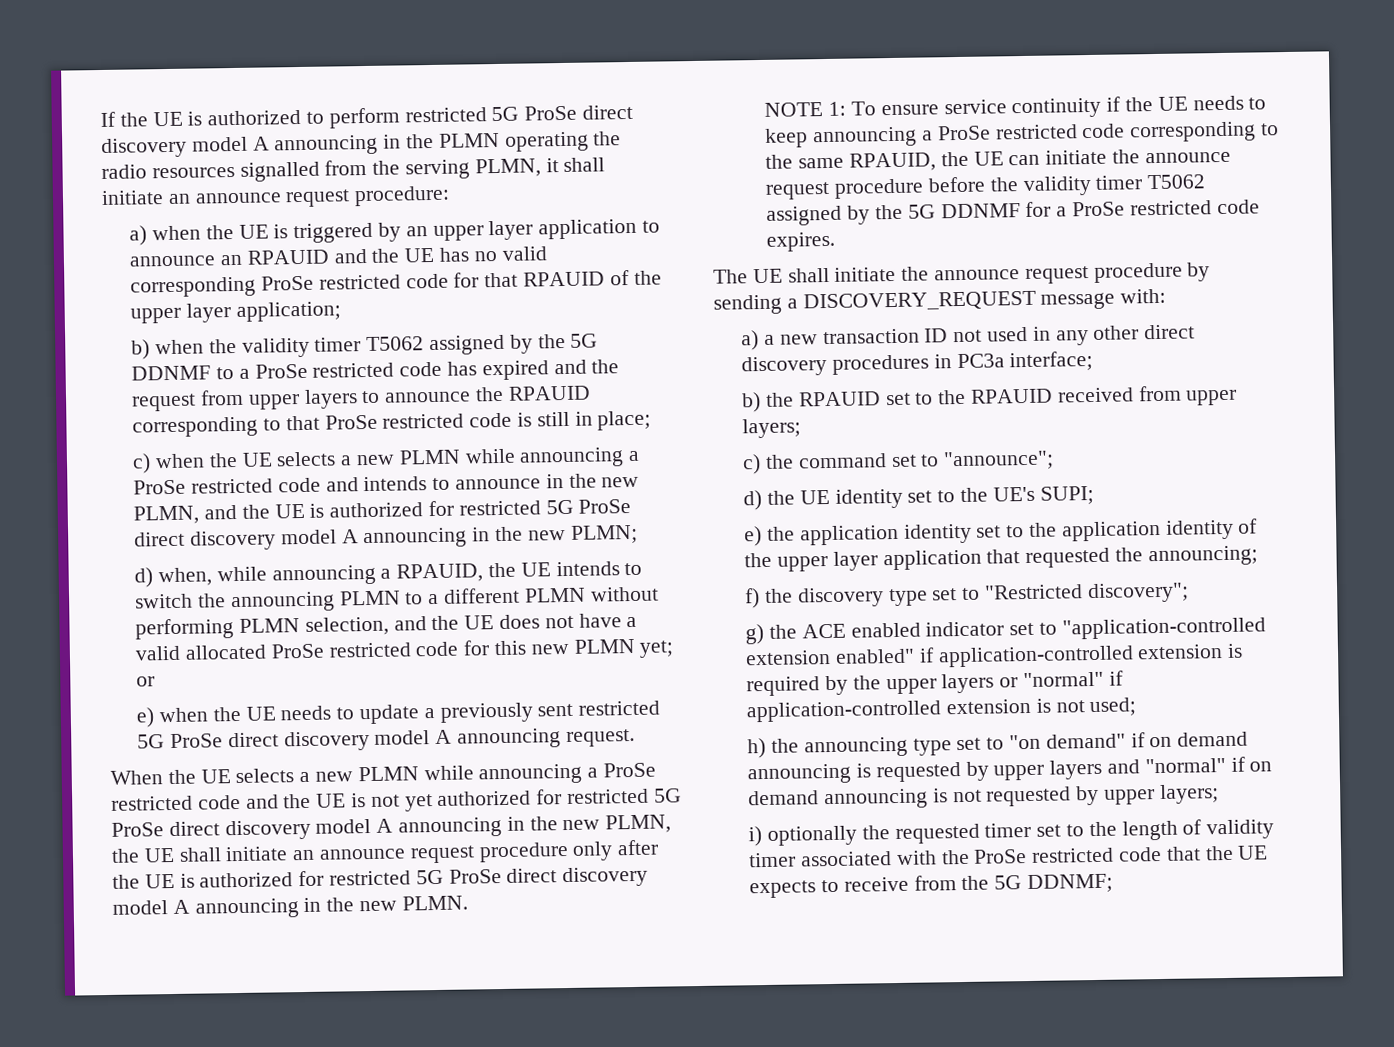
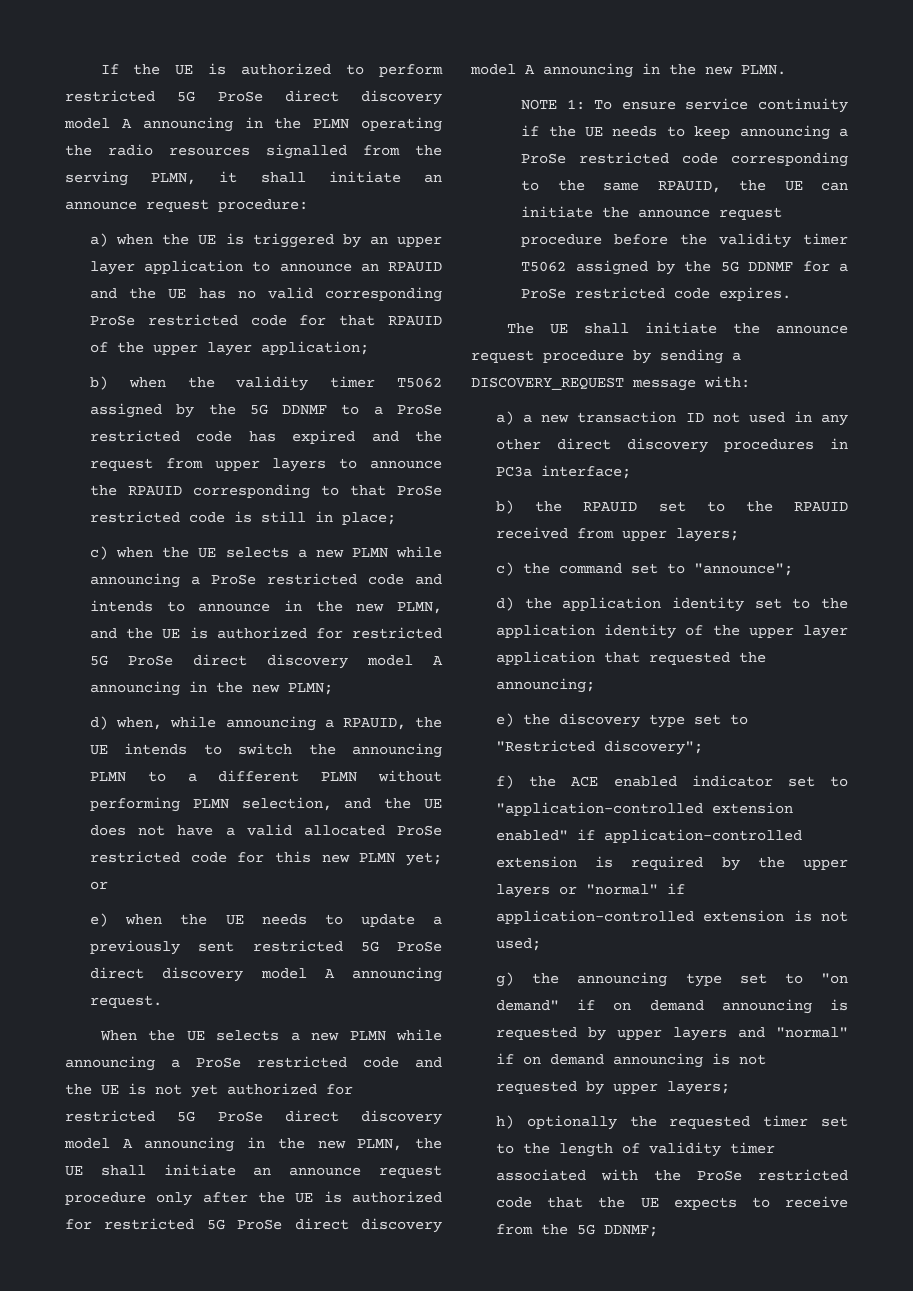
- d) the UE identity set to the UE's SUPI;
- e) the application identity set to the application identity of the upper layer application that requested the announcing;
+ d) the application identity set to the application identity of the upper layer application that requested the announcing;
- f) the discovery type set to "Restricted discovery";
+ e) the discovery type set to "Restricted discovery";
- g) the ACE enabled indicator set to "application-controlled extension enabled" if application-controlled extension is required by the upper layers or "normal" if application-controlled extension is not used;
+ f) the ACE enabled indicator set to "application-controlled extension enabled" if application-controlled extension is required by the upper layers or "normal" if application-controlled extension is not used;
- h) the announcing type set to "on demand" if on demand announcing is requested by upper layers and "normal" if on demand announcing is not requested by upper layers;
+ g) the announcing type set to "on demand" if on demand announcing is requested by upper layers and "normal" if on demand announcing is not requested by upper layers;
- i) optionally the requested timer set to the length of validity timer associated with the ProSe restricted code that the UE expects to receive from the 5G DDNMF;
+ h) optionally the requested timer set to the length of validity timer associated with the ProSe restricted code that the UE expects to receive from the 5G DDNMF;

